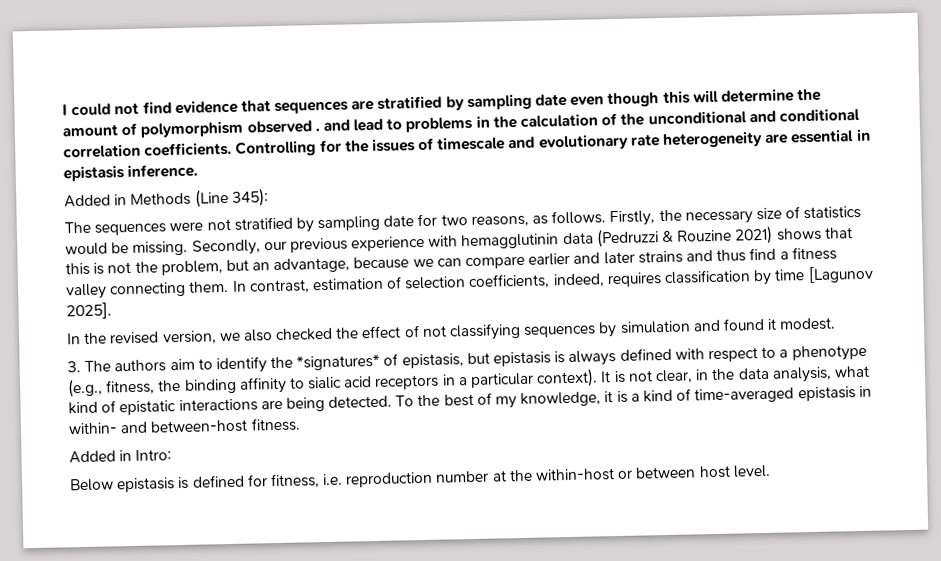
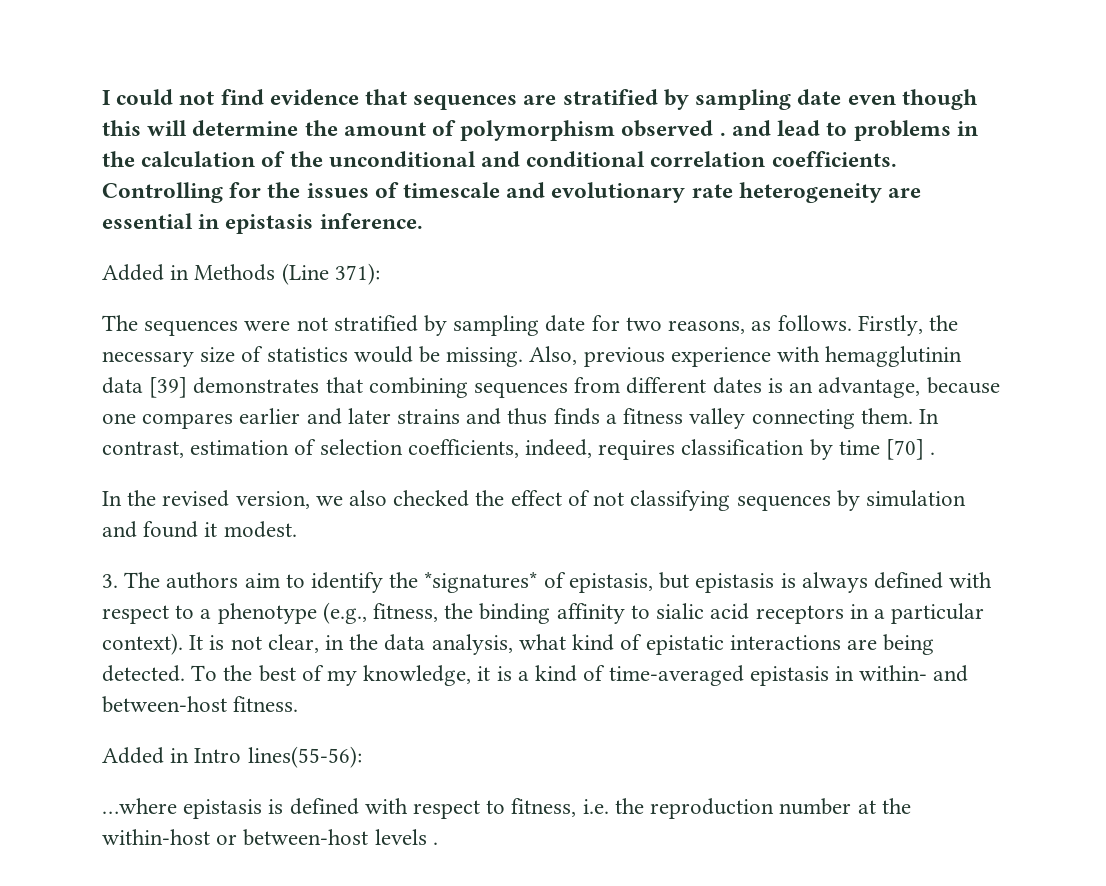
- Added in Methods (Line 345):
+ Added in Methods (Line 371):
- Secondly, our previous experience with hemagglutinin data (Pedruzzi & Rouzine 2021) shows that this is not the problem, but an advantage, because we can compare earlier and later strains and thus find a fitness valley connecting them.
+ Also, previous experience with hemagglutinin data [39] demonstrates that combining sequences from different dates is an advantage, because one compares earlier and later strains and thus finds a fitness valley connecting them.
- In contrast, estimation of selection coefficients, indeed, requires classification by time [Lagunov 2025].
+ In contrast, estimation of selection coefficients, indeed, requires classification by time [70] .
- Added in Intro:
- Below epistasis is defined for fitness, i.e. reproduction number at the within-host or between host level.
+ Added in Intro lines(55-56):
+ …where epistasis is defined with respect to fitness, i.e. the reproduction number at the within-host or between-host levels .

